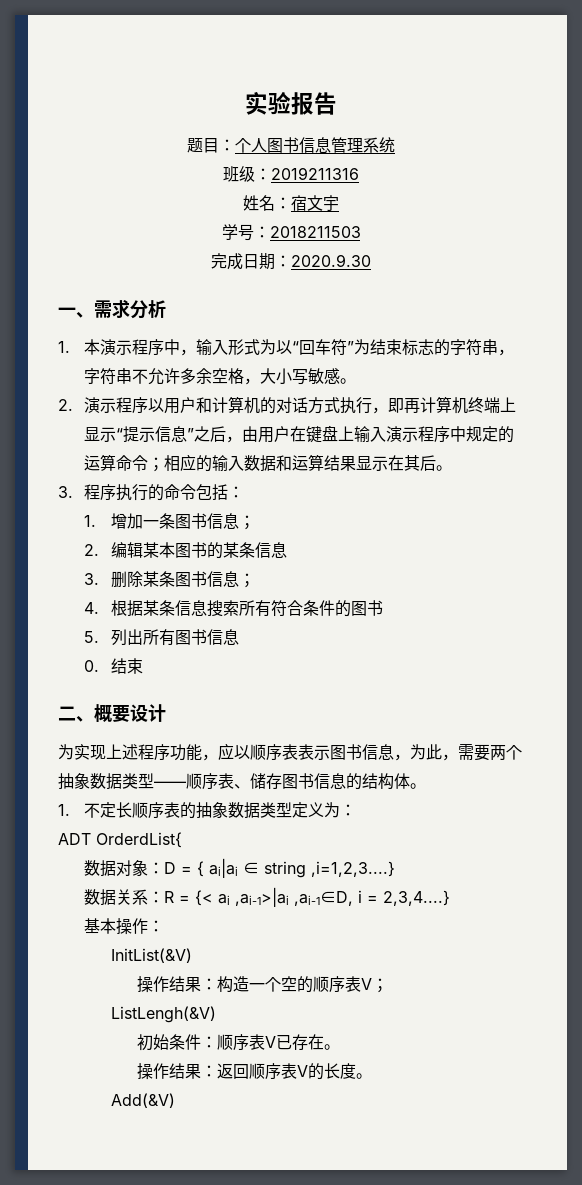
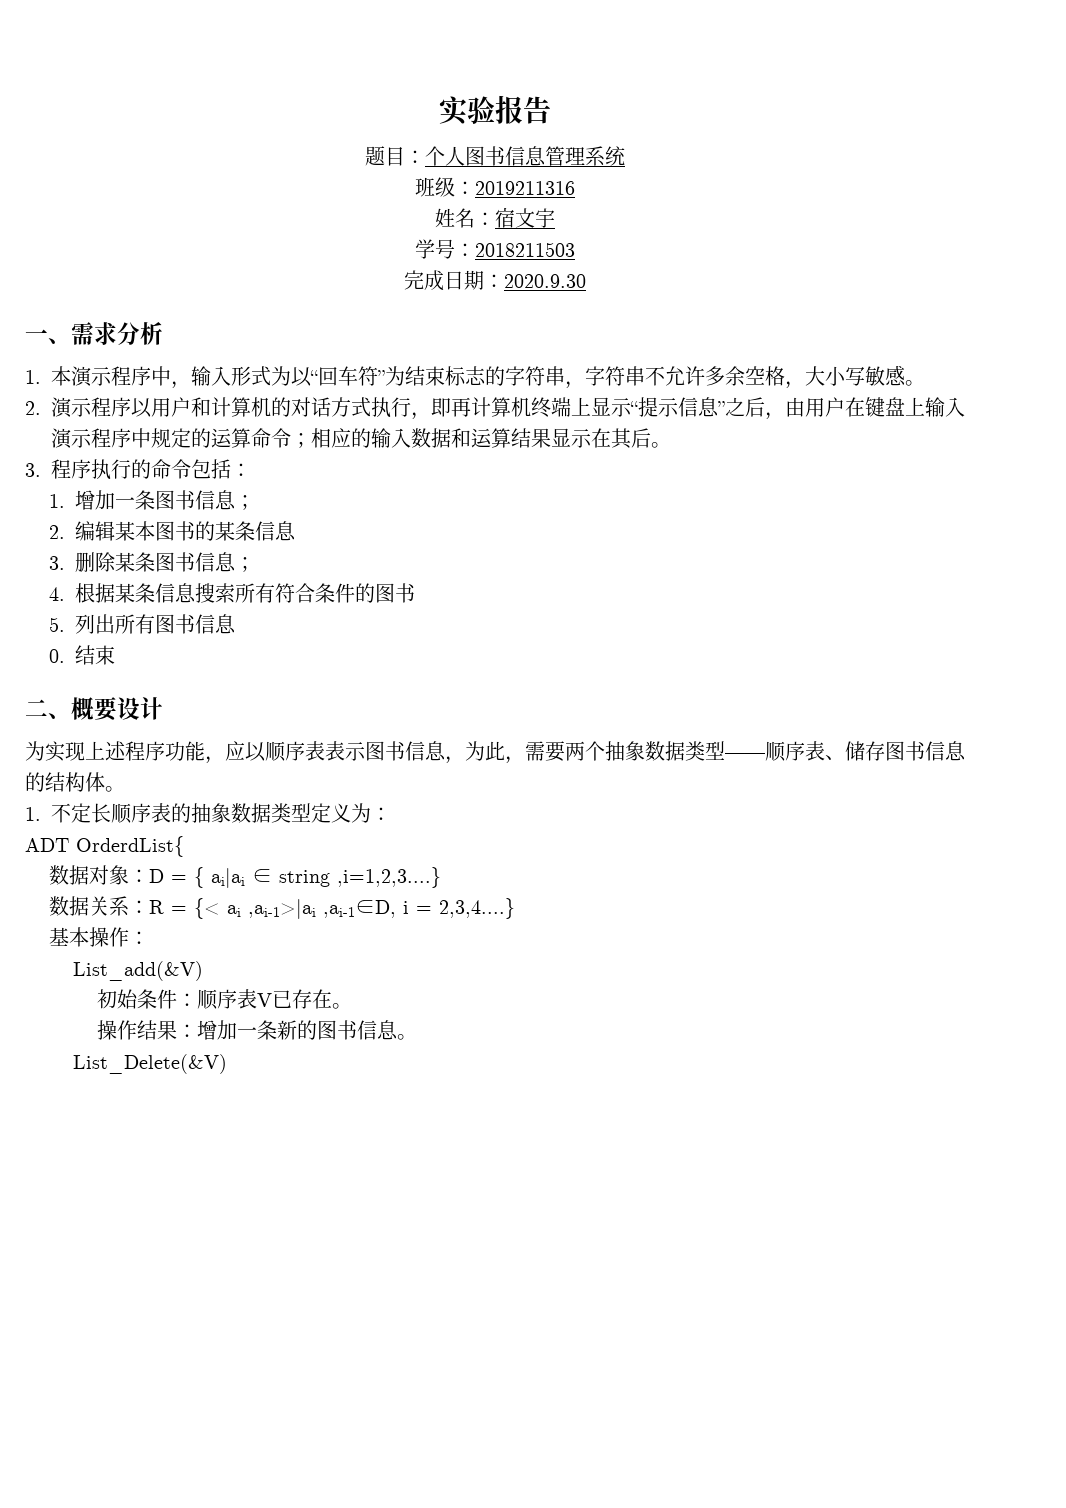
- InitList(&V)
- 操作结果：构造一个空的顺序表V；
- ListLengh(&V)
+ List_add(&V)
- 操作结果：返回顺序表V的长度。
- Add(&V)
+ 操作结果：增加一条新的图书信息。
+ List_Delete(&V)

